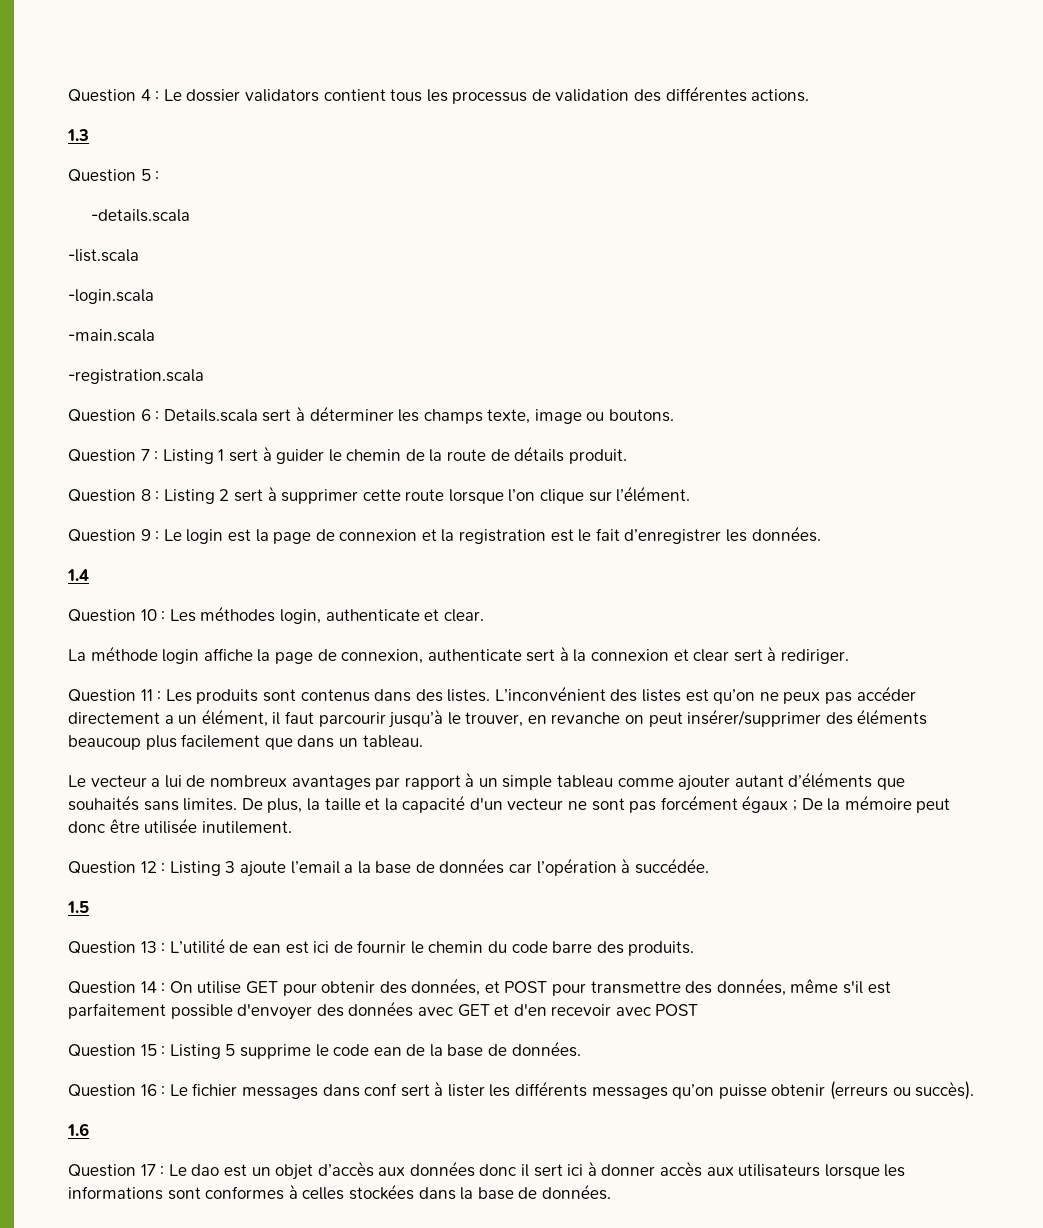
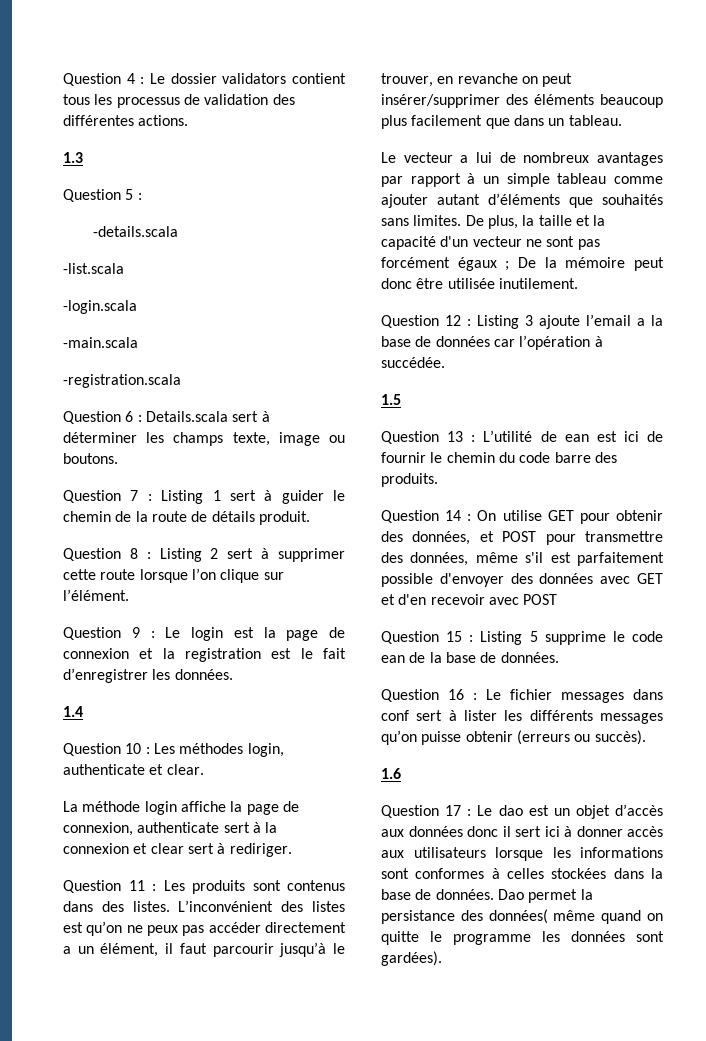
+ Dao permet la persistance des données( même quand on quitte le programme les données sont gardées).

